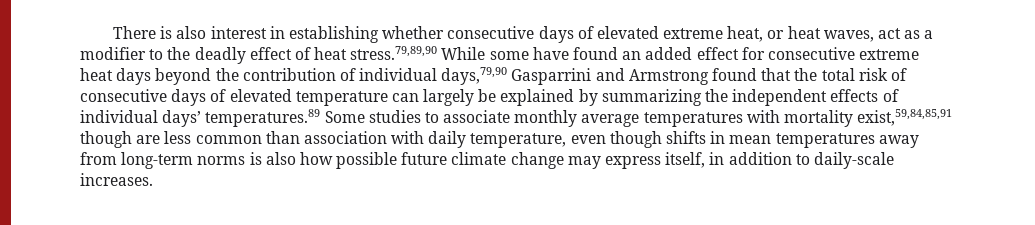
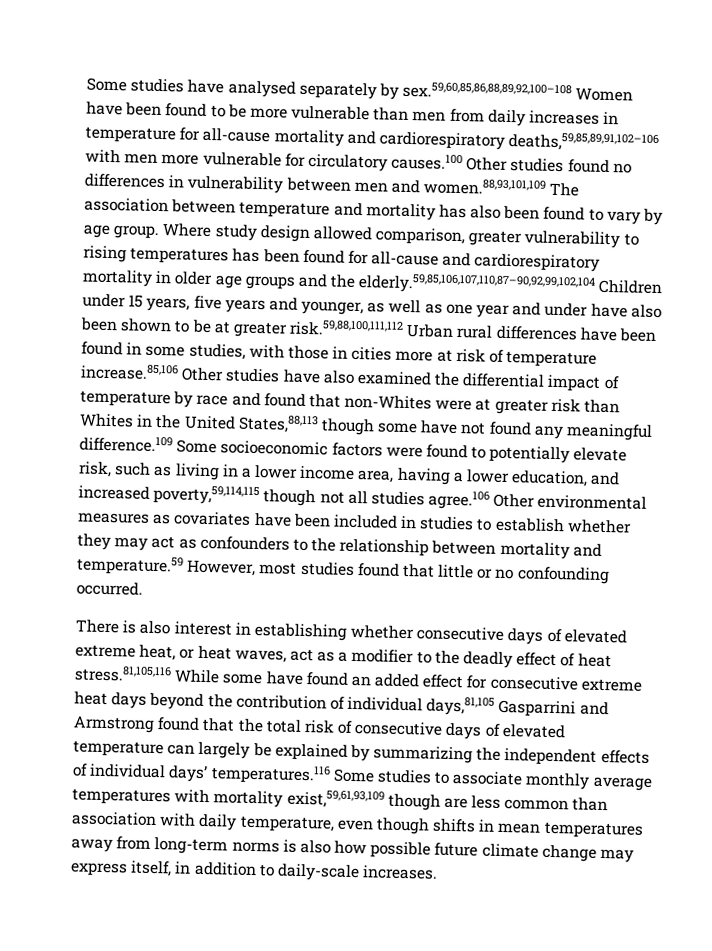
+ Some studies have analysed separately by sex.59,60,85,86,88,89,92,100–108 Women have been found to be more vulnerable than men from daily increases in temperature for all-cause mortality and cardiorespiratory deaths,59,85,89,91,102–106 with men more vulnerable for circulatory causes.100 Other studies found no differences in vulnerability between men and women.88,93,101,109 The association between temperature and mortality has also been found to vary by age group. Where study design allowed comparison, greater vulnerability to rising temperatures has been found for all-cause and cardiorespiratory mortality in older age groups and the elderly.59,85,106,107,110,87–90,92,99,102,104 Children under 15 years, five years and younger, as well as one year and under have also been shown to be at greater risk.59,88,100,111,112 Urban rural differences have been found in some studies, with those in cities more at risk of temperature increase.85,106 Other studies have also examined the differential impact of temperature by race and found that non-Whites were at greater risk than Whites in the United States,88,113 though some have not found any meaningful difference.109 Some socioeconomic factors were found to potentially elevate risk, such as living in a lower income area, having a lower education, and increased poverty,59,114,115 though not all studies agree.106 Other environmental measures as covariates have been included in studies to establish whether they may act as confounders to the relationship between mortality and temperature.59 However, most studies found that little or no confounding occurred.
- There is also interest in establishing whether consecutive days of elevated extreme heat, or heat waves, act as a modifier to the deadly effect of heat stress.79,89,90 While some have found an added effect for consecutive extreme heat days beyond the contribution of individual days,79,90 Gasparrini and Armstrong found that the total risk of consecutive days of elevated temperature can largely be explained by summarizing the independent effects of individual days’ temperatures.89 Some studies to associate monthly average temperatures with mortality exist,59,84,85,91 though are less common than association with daily temperature, even though shifts in mean temperatures away from long-term norms is also how possible future climate change may express itself, in addition to daily-scale increases.
+ There is also interest in establishing whether consecutive days of elevated extreme heat, or heat waves, act as a modifier to the deadly effect of heat stress.81,105,116 While some have found an added effect for consecutive extreme heat days beyond the contribution of individual days,81,105 Gasparrini and Armstrong found that the total risk of consecutive days of elevated temperature can largely be explained by summarizing the independent effects of individual days’ temperatures.116 Some studies to associate monthly average temperatures with mortality exist,59,61,93,109 though are less common than association with daily temperature, even though shifts in mean temperatures away from long-term norms is also how possible future climate change may express itself, in addition to daily-scale increases.

